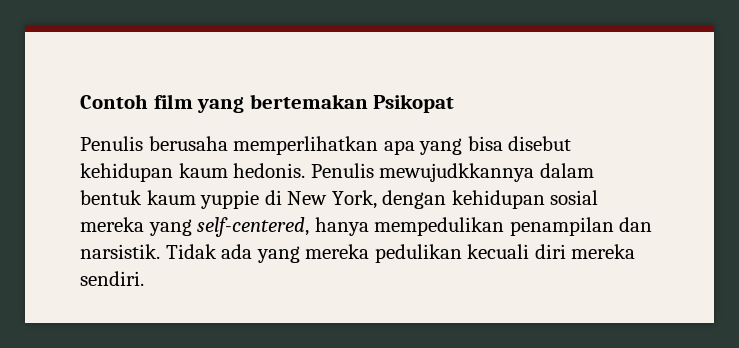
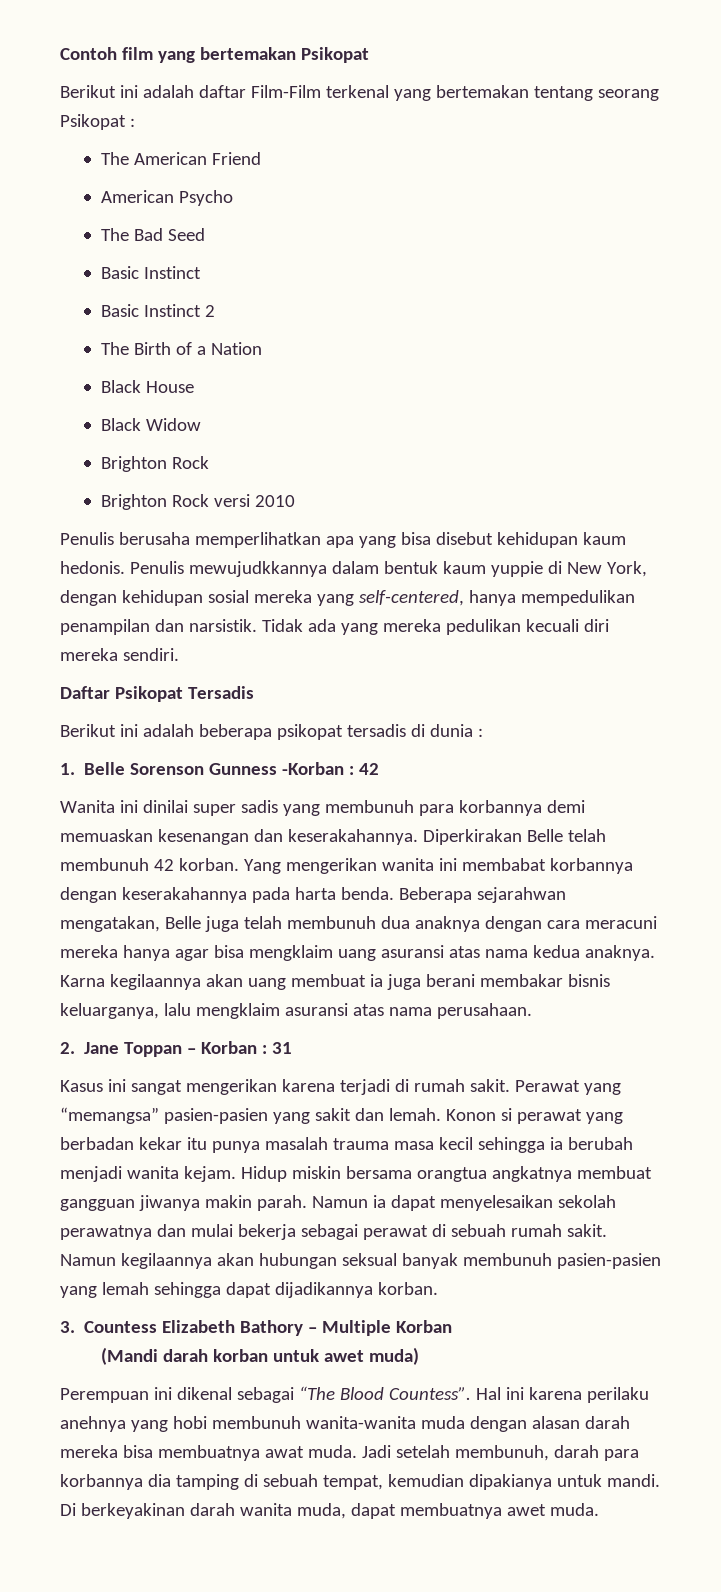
+ Berikut ini adalah daftar Film-Film terkenal yang bertemakan tentang seorang Psikopat :
+ The American Friend
+ American Psycho
+ The Bad Seed
+ Basic Instinct
+ Basic Instinct 2
+ The Birth of a Nation
+ Black House
+ Black Widow
+ Brighton Rock
+ Brighton Rock versi 2010
+ Daftar Psikopat Tersadis
+ Berikut ini adalah beberapa psikopat tersadis di dunia :
+ 1. Belle Sorenson Gunness -Korban : 42
+ Wanita ini dinilai super sadis yang membunuh para korbannya demi memuaskan kesenangan dan keserakahannya. Diperkirakan Belle telah membunuh 42 korban. Yang mengerikan wanita ini membabat korbannya dengan keserakahannya pada harta benda. Beberapa sejarahwan mengatakan, Belle juga telah membunuh dua anaknya dengan cara meracuni mereka hanya agar bisa mengklaim uang asuransi atas nama kedua anaknya. Karna kegilaannya akan uang membuat ia juga berani membakar bisnis keluarganya, lalu mengklaim asuransi atas nama perusahaan.
+ 2. Jane Toppan – Korban : 31
+ Kasus ini sangat mengerikan karena terjadi di rumah sakit. Perawat yang “memangsa” pasien-pasien yang sakit dan lemah. Konon si perawat yang berbadan kekar itu punya masalah trauma masa kecil sehingga ia berubah menjadi wanita kejam. Hidup miskin bersama orangtua angkatnya membuat gangguan jiwanya makin parah. Namun ia dapat menyelesaikan sekolah perawatnya dan mulai bekerja sebagai perawat di sebuah rumah sakit. Namun kegilaannya akan hubungan seksual banyak membunuh pasien-pasien yang lemah sehingga dapat dijadikannya korban.
+ 3. Countess Elizabeth Bathory – Multiple Korban
+ (Mandi darah korban untuk awet muda)
+ Perempuan ini dikenal sebagai “The Blood Countess”. Hal ini karena perilaku anehnya yang hobi membunuh wanita-wanita muda dengan alasan darah mereka bisa membuatnya awat muda. Jadi setelah membunuh, darah para korbannya dia tamping di sebuah tempat, kemudian dipakianya untuk mandi. Di berkeyakinan darah wanita muda, dapat membuatnya awet muda.

